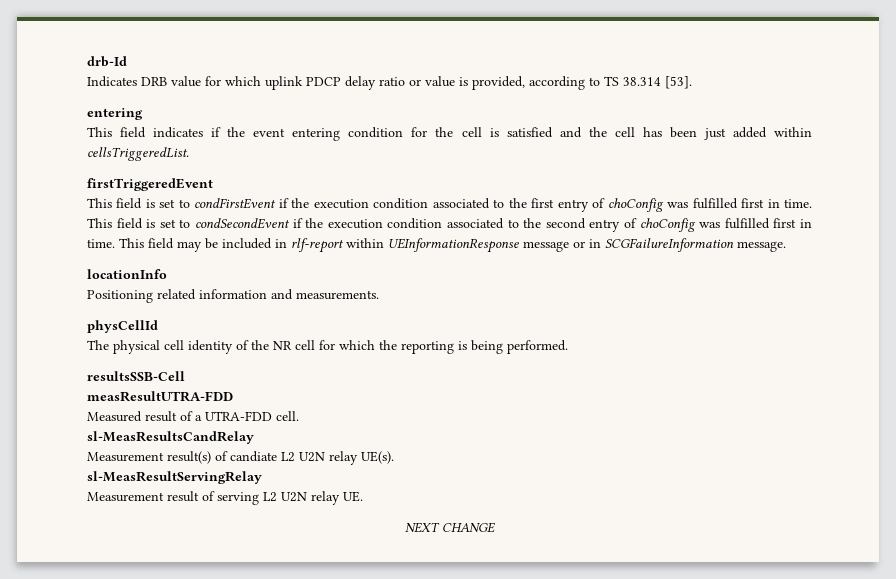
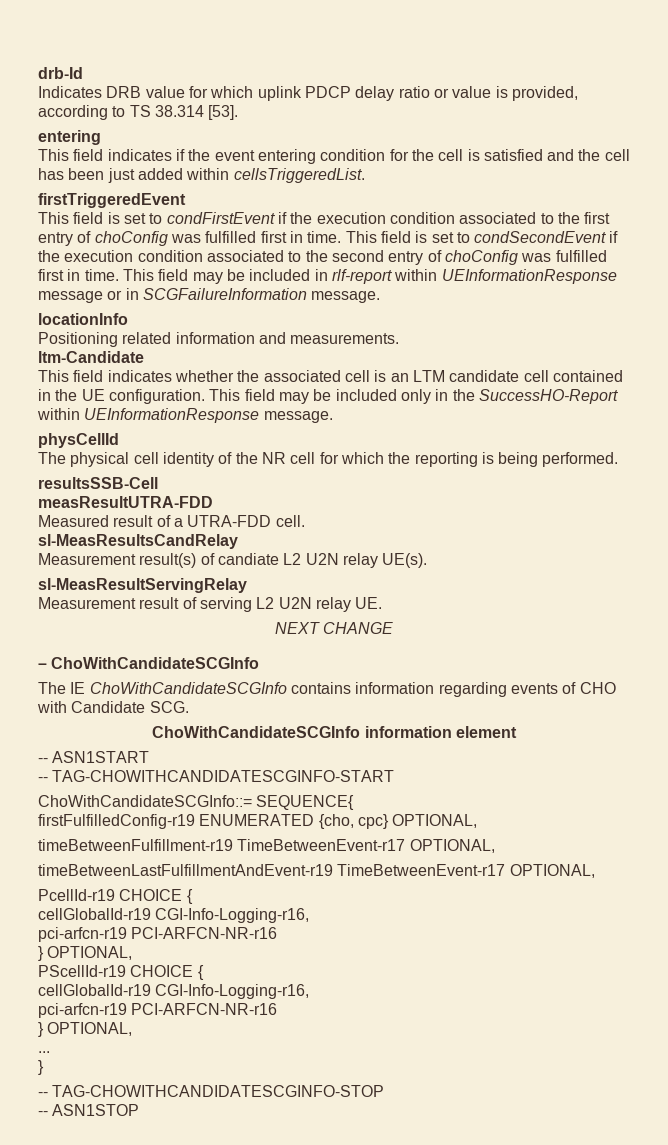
+ ltm-Candidate
+ This field indicates whether the associated cell is an LTM candidate cell contained in the UE configuration. This field may be included only in the SuccessHO-Report within UEInformationResponse message.
+ – ChoWithCandidateSCGInfo
+ The IE ChoWithCandidateSCGInfo contains information regarding events of CHO with Candidate SCG.
+ ChoWithCandidateSCGInfo information element
+ -- ASN1START
+ -- TAG-CHOWITHCANDIDATESCGINFO-START
+ ChoWithCandidateSCGInfo::= SEQUENCE{
+ firstFulfilledConfig-r19 ENUMERATED {cho, cpc} OPTIONAL,
+ timeBetweenFulfillment-r19 TimeBetweenEvent-r17 OPTIONAL,
+ timeBetweenLastFulfillmentAndEvent-r19 TimeBetweenEvent-r17 OPTIONAL,
+ PcellId-r19 CHOICE {
+ cellGlobalId-r19 CGI-Info-Logging-r16,
+ pci-arfcn-r19 PCI-ARFCN-NR-r16
+ } OPTIONAL,
+ PScellId-r19 CHOICE {
+ cellGlobalId-r19 CGI-Info-Logging-r16,
+ pci-arfcn-r19 PCI-ARFCN-NR-r16
+ } OPTIONAL,
+ ...
+ }
+ -- TAG-CHOWITHCANDIDATESCGINFO-STOP
+ -- ASN1STOP

